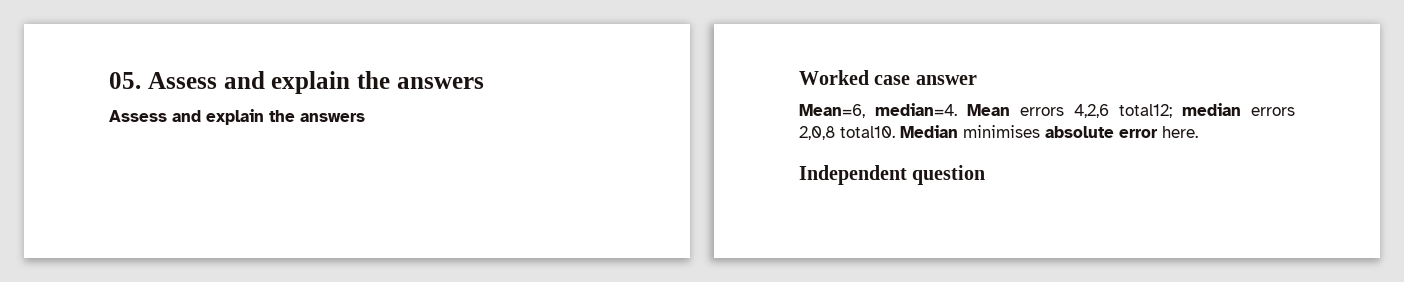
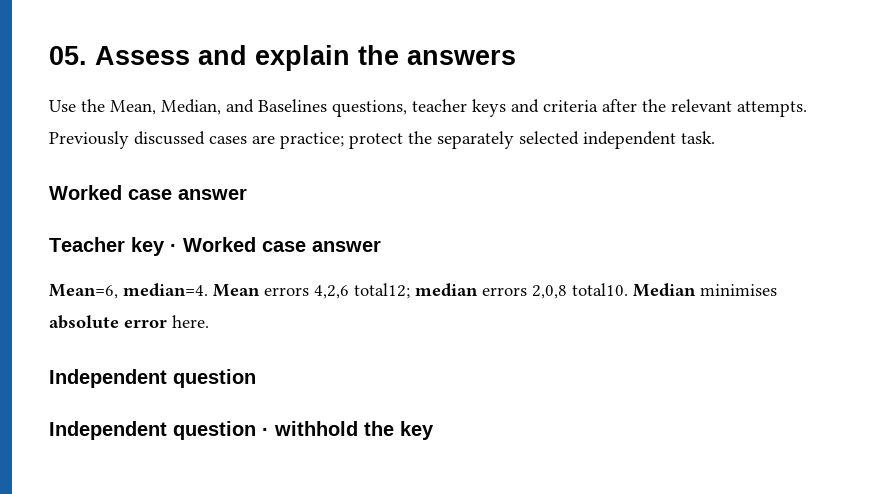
  05. Assess and explain the answers
- Assess and explain the answers
+ Use the Mean, Median, and Baselines questions, teacher keys and criteria after the relevant attempts. Previously discussed cases are practice; protect the separately selected independent task.
  Worked case answer
+ Teacher key · Worked case answer
+ Independent question · withhold the key

